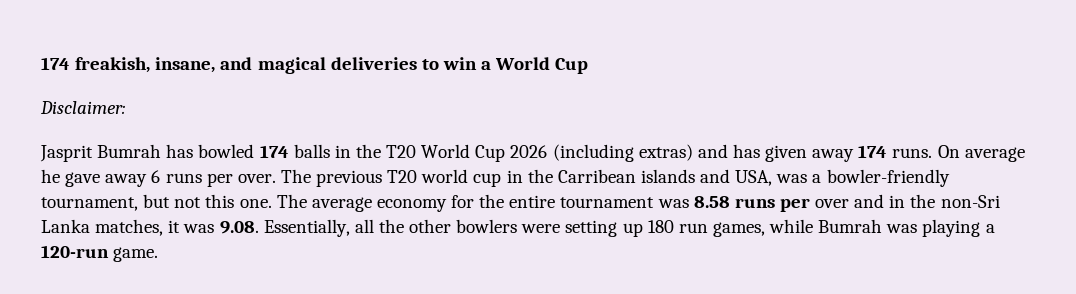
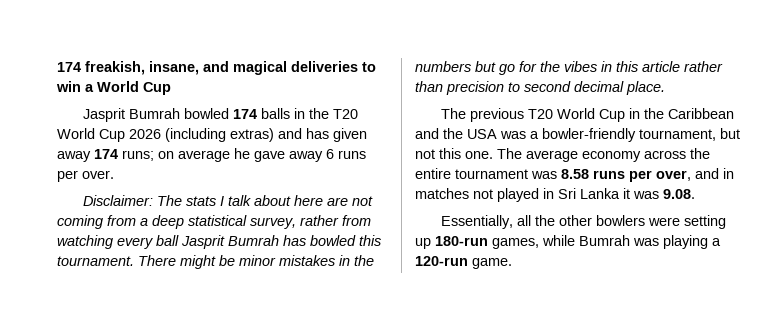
- Disclaimer:
- Jasprit Bumrah has bowled 174 balls in the T20 World Cup 2026 (including extras) and has given away 174 runs. On average he gave away 6 runs per over. The previous T20 world cup in the Carribean islands and USA, was a bowler-friendly tournament, but not this one.
+ Jasprit Bumrah bowled 174 balls in the T20 World Cup 2026 (including extras) and has given away 174 runs; on average he gave away 6 runs per over.
+ Disclaimer: The stats I talk about here are not coming from a deep statistical survey, rather from watching every ball Jasprit Bumrah has bowled this tournament. There might be minor mistakes in the numbers but go for the vibes in this article rather than precision to second decimal place.
+ The previous T20 World Cup in the Caribbean and the USA was a bowler-friendly tournament, but not this one.
- The average economy for the entire tournament was 8.58 runs per over and in the non-Sri Lanka matches, it was 9.08. Essentially, all the other bowlers were setting up 180 run games, while Bumrah was playing a 120-run game.
+ The average economy across the entire tournament was 8.58 runs per over, and in matches not played in Sri Lanka it was 9.08.
+ Essentially, all the other bowlers were setting up 180-run games, while Bumrah was playing a 120-run game.

